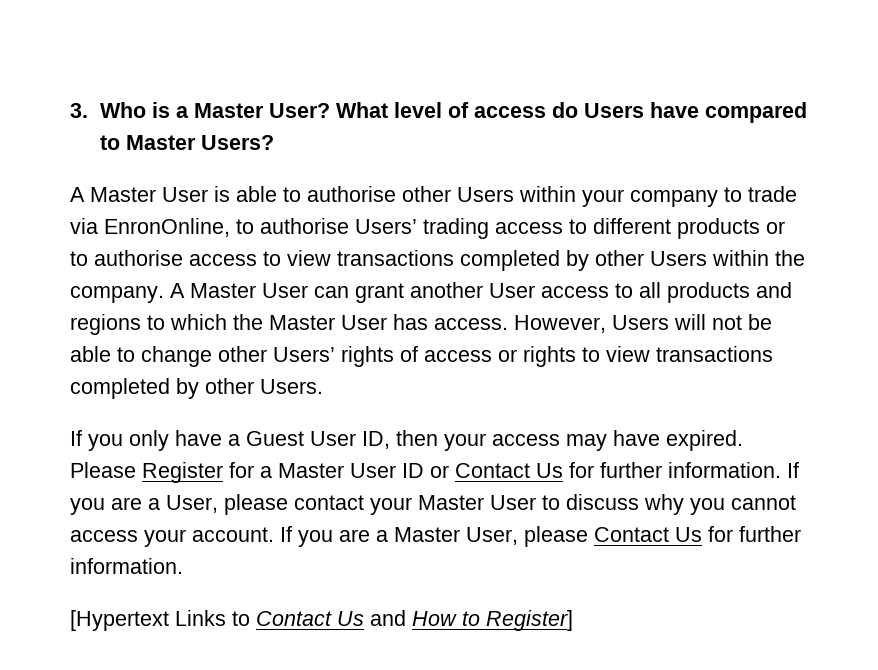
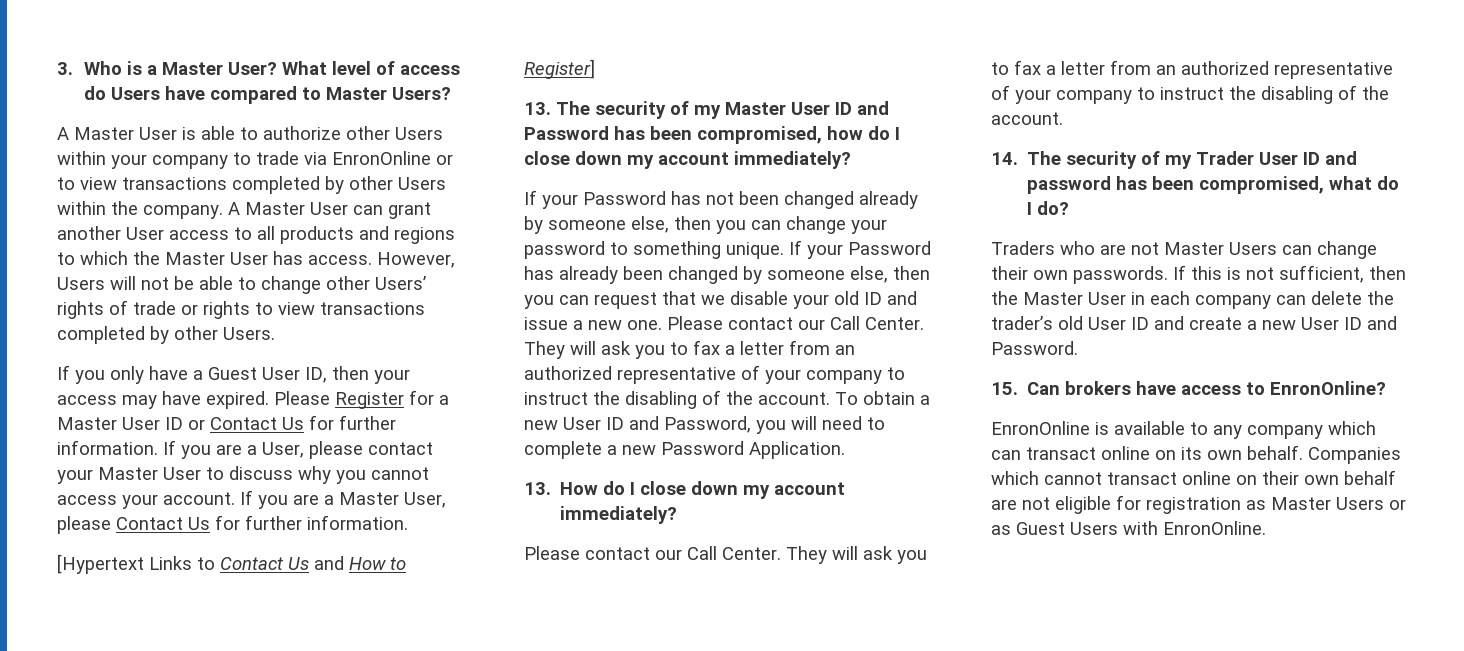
- A Master User is able to authorise other Users within your company to trade via EnronOnline, to authorise Users’ trading access to different products or to authorise access to view transactions completed by other Users within the company.
+ A Master User is able to authorize other Users within your company to trade via EnronOnline or to view transactions completed by other Users within the company.
- However, Users will not be able to change other Users’ rights of access or rights to view transactions completed by other Users.
+ However, Users will not be able to change other Users’ rights of trade or rights to view transactions completed by other Users.
+ 13. The security of my Master User ID and Password has been compromised, how do I close down my account immediately?
+ If your Password has not been changed already by someone else, then you can change your password to something unique. If your Password has already been changed by someone else, then you can request that we disable your old ID and issue a new one. Please contact our Call Center. They will ask you to fax a letter from an authorized representative of your company to instruct the disabling of the account. To obtain a new User ID and Password, you will need to complete a new Password Application.
+ 13. How do I close down my account immediately?
+ Please contact our Call Center. They will ask you to fax a letter from an authorized representative of your company to instruct the disabling of the account.
+ 14. The security of my Trader User ID and password has been compromised, what do I do?
+ Traders who are not Master Users can change their own passwords. If this is not sufficient, then the Master User in each company can delete the trader’s old User ID and create a new User ID and Password.
+ 15. Can brokers have access to EnronOnline?
+ EnronOnline is available to any company which can transact online on its own behalf. Companies which cannot transact online on their own behalf are not eligible for registration as Master Users or as Guest Users with EnronOnline.

